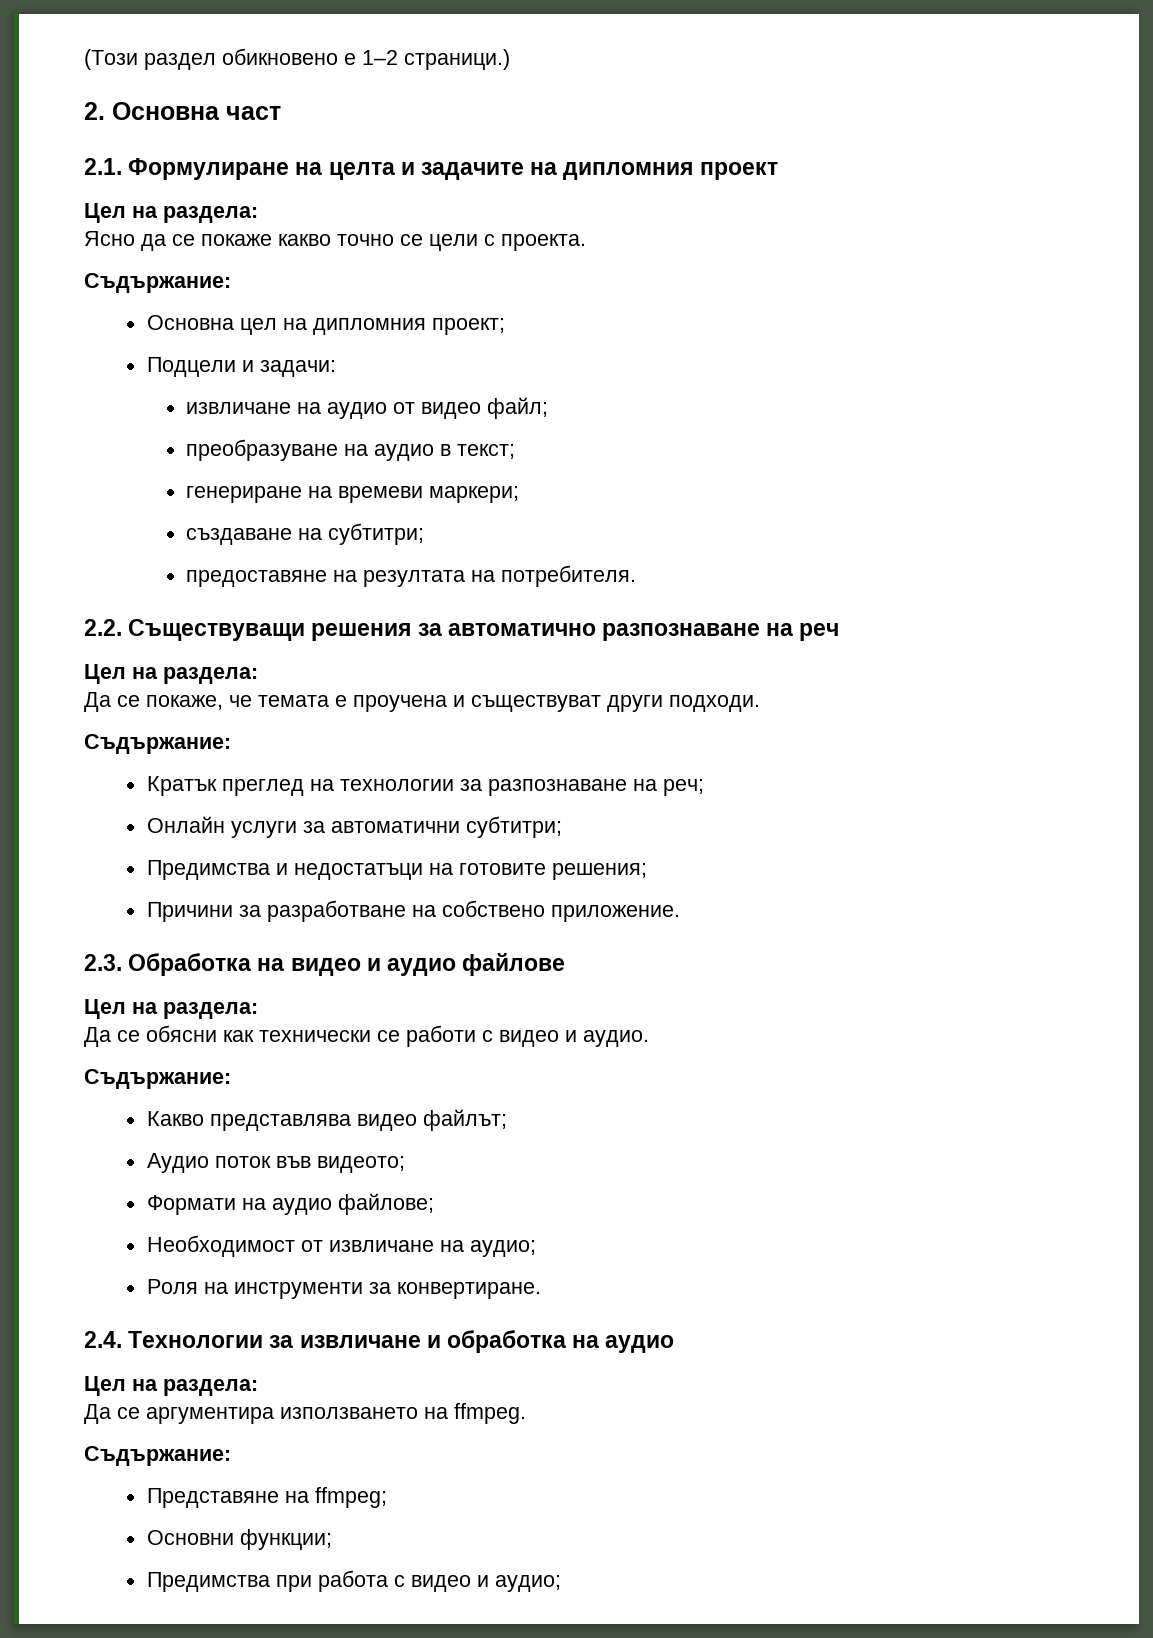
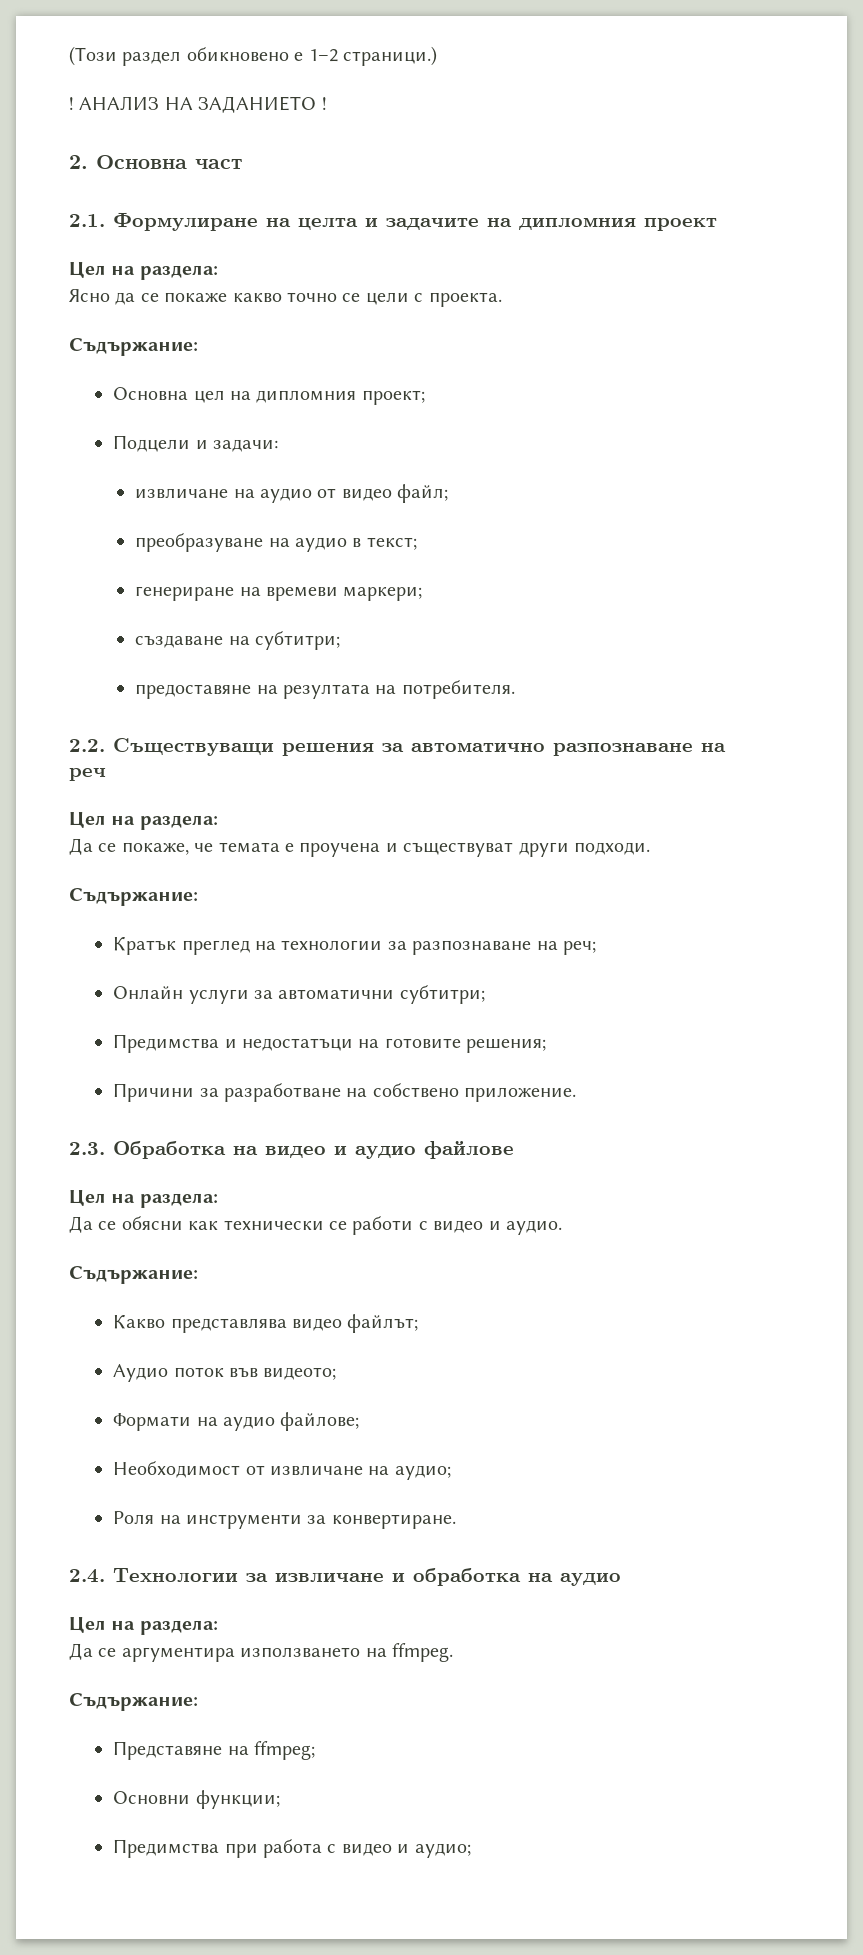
+ ! АНАЛИЗ НА ЗАДАНИЕТО !

